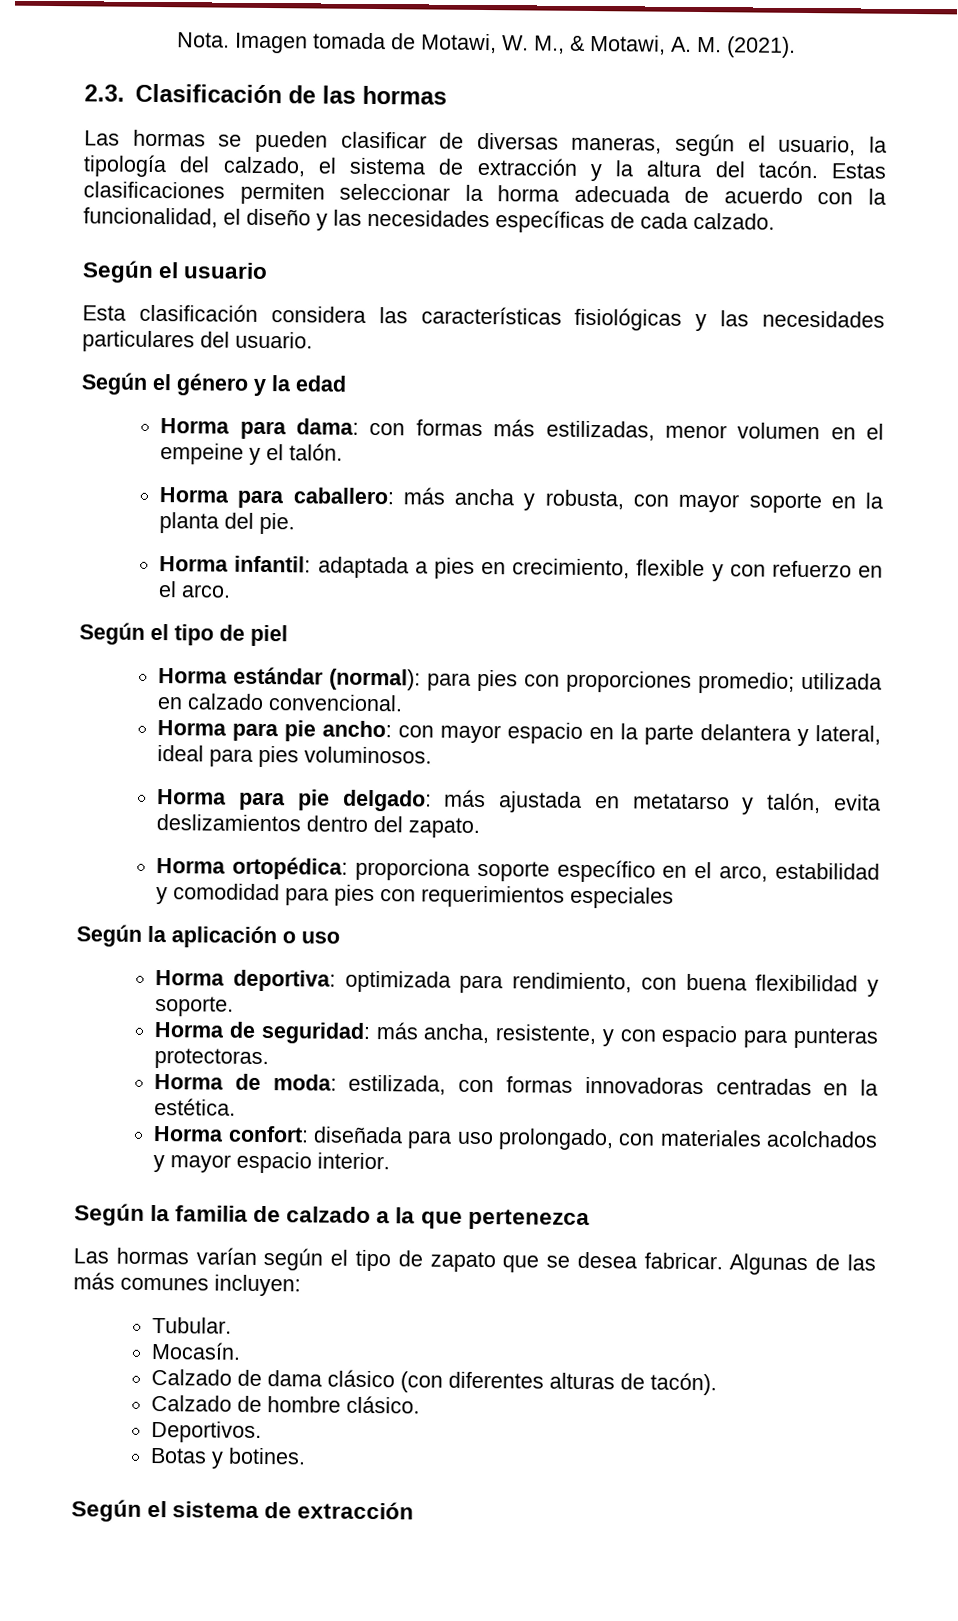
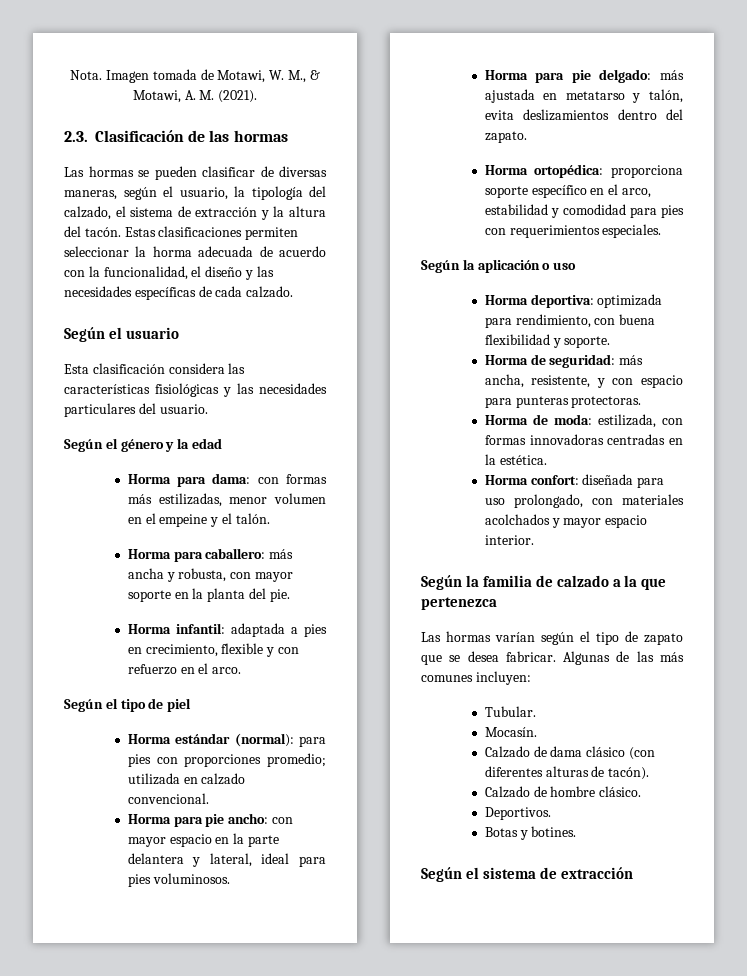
- Horma ortopédica: proporciona soporte específico en el arco, estabilidad y comodidad para pies con requerimientos especiales
+ Horma ortopédica: proporciona soporte específico en el arco, estabilidad y comodidad para pies con requerimientos especiales.

